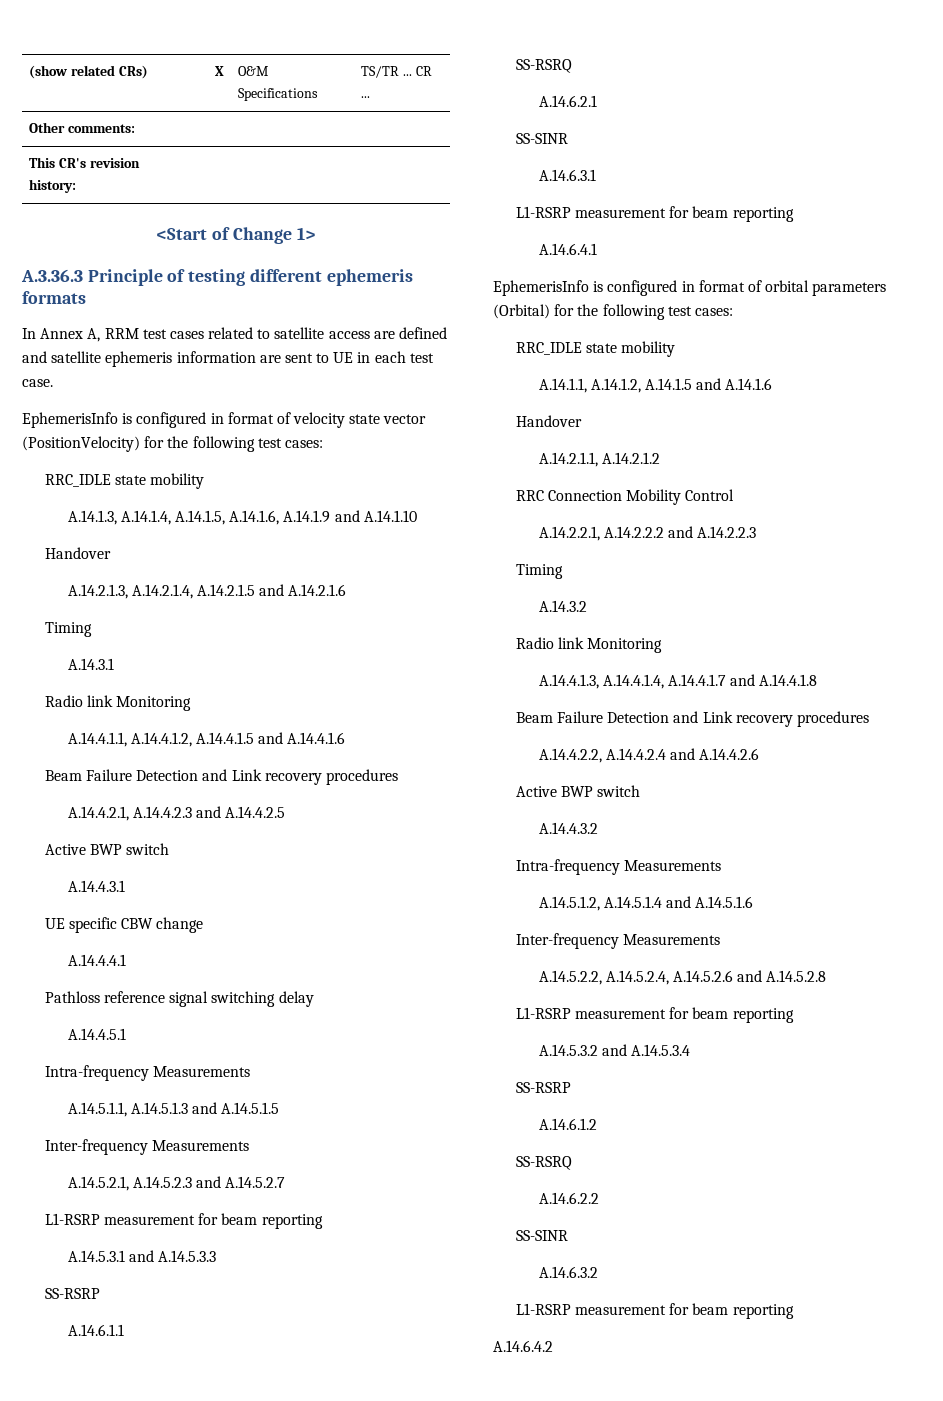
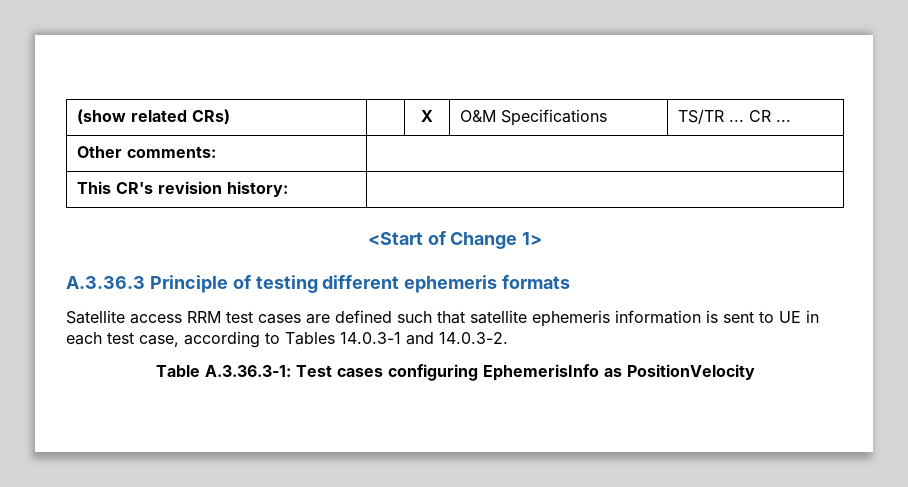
- In Annex A, RRM test cases related to satellite access are defined and satellite ephemeris information are sent to UE in each test case.
- EphemerisInfo is configured in format of velocity state vector (PositionVelocity) for the following test cases:
- RRC_IDLE state mobility
- A.14.1.3, A.14.1.4, A.14.1.5, A.14.1.6, A.14.1.9 and A.14.1.10
- Handover
- A.14.2.1.3, A.14.2.1.4, A.14.2.1.5 and A.14.2.1.6
- Timing
- A.14.3.1
- Radio link Monitoring
- A.14.4.1.1, A.14.4.1.2, A.14.4.1.5 and A.14.4.1.6
- Beam Failure Detection and Link recovery procedures
- A.14.4.2.1, A.14.4.2.3 and A.14.4.2.5
- Active BWP switch
- A.14.4.3.1
- UE specific CBW change
- A.14.4.4.1
- Pathloss reference signal switching delay
- A.14.4.5.1
- Intra-frequency Measurements
- A.14.5.1.1, A.14.5.1.3 and A.14.5.1.5
- Inter-frequency Measurements
- A.14.5.2.1, A.14.5.2.3 and A.14.5.2.7
- L1-RSRP measurement for beam reporting
- A.14.5.3.1 and A.14.5.3.3
- SS-RSRP
- A.14.6.1.1
- SS-RSRQ
- A.14.6.2.1
- SS-SINR
- A.14.6.3.1
- L1-RSRP measurement for beam reporting
- A.14.6.4.1
- EphemerisInfo is configured in format of orbital parameters (Orbital) for the following test cases:
- RRC_IDLE state mobility
- A.14.1.1, A.14.1.2, A.14.1.5 and A.14.1.6
- Handover
- A.14.2.1.1, A.14.2.1.2
- RRC Connection Mobility Control
- A.14.2.2.1, A.14.2.2.2 and A.14.2.2.3
- Timing
- A.14.3.2
- Radio link Monitoring
- A.14.4.1.3, A.14.4.1.4, A.14.4.1.7 and A.14.4.1.8
- Beam Failure Detection and Link recovery procedures
- A.14.4.2.2, A.14.4.2.4 and A.14.4.2.6
- Active BWP switch
- A.14.4.3.2
- Intra-frequency Measurements
- A.14.5.1.2, A.14.5.1.4 and A.14.5.1.6
- Inter-frequency Measurements
- A.14.5.2.2, A.14.5.2.4, A.14.5.2.6 and A.14.5.2.8
- L1-RSRP measurement for beam reporting
- A.14.5.3.2 and A.14.5.3.4
- SS-RSRP
- A.14.6.1.2
- SS-RSRQ
- A.14.6.2.2
- SS-SINR
- A.14.6.3.2
- L1-RSRP measurement for beam reporting
- A.14.6.4.2
+ Satellite access RRM test cases are defined such that satellite ephemeris information is sent to UE in each test case, according to Tables 14.0.3-1 and 14.0.3-2.
+ Table A.3.36.3-1: Test cases configuring EphemerisInfo as PositionVelocity

